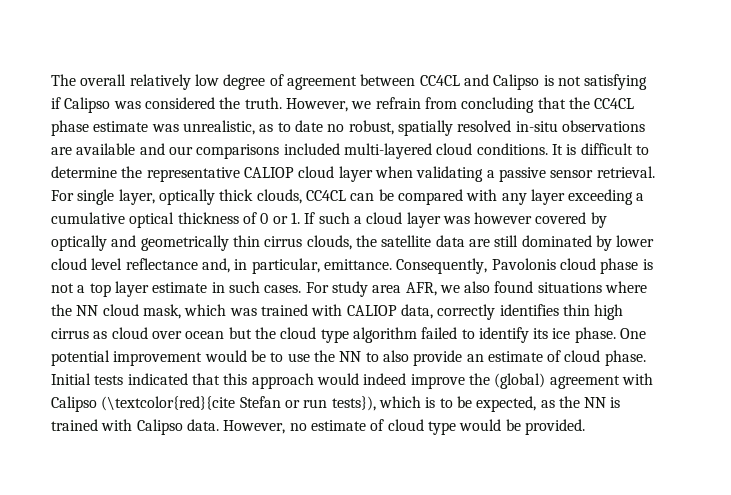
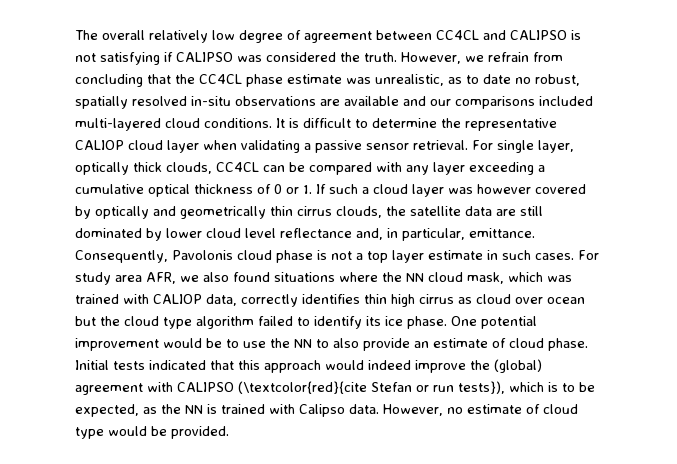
- The overall relatively low degree of agreement between CC4CL and Calipso is not satisfying if Calipso was considered the truth.
+ The overall relatively low degree of agreement between CC4CL and CALIPSO is not satisfying if CALIPSO was considered the truth.
- Initial tests indicated that this approach would indeed improve the (global) agreement with Calipso (\textcolor{red}{cite Stefan or run tests}), which is to be expected, as the NN is trained with Calipso data.
+ Initial tests indicated that this approach would indeed improve the (global) agreement with CALIPSO (\textcolor{red}{cite Stefan or run tests}), which is to be expected, as the NN is trained with Calipso data.

